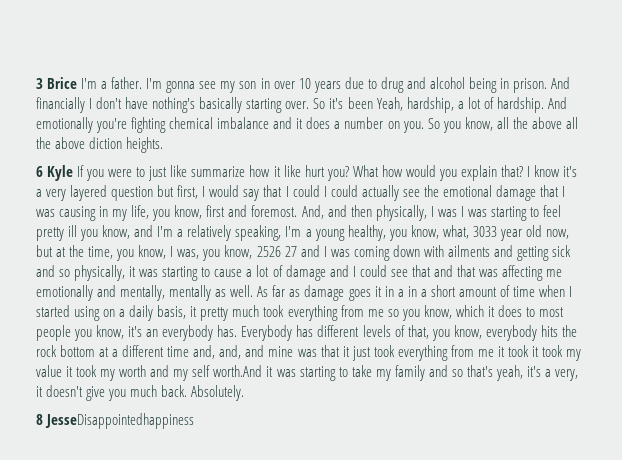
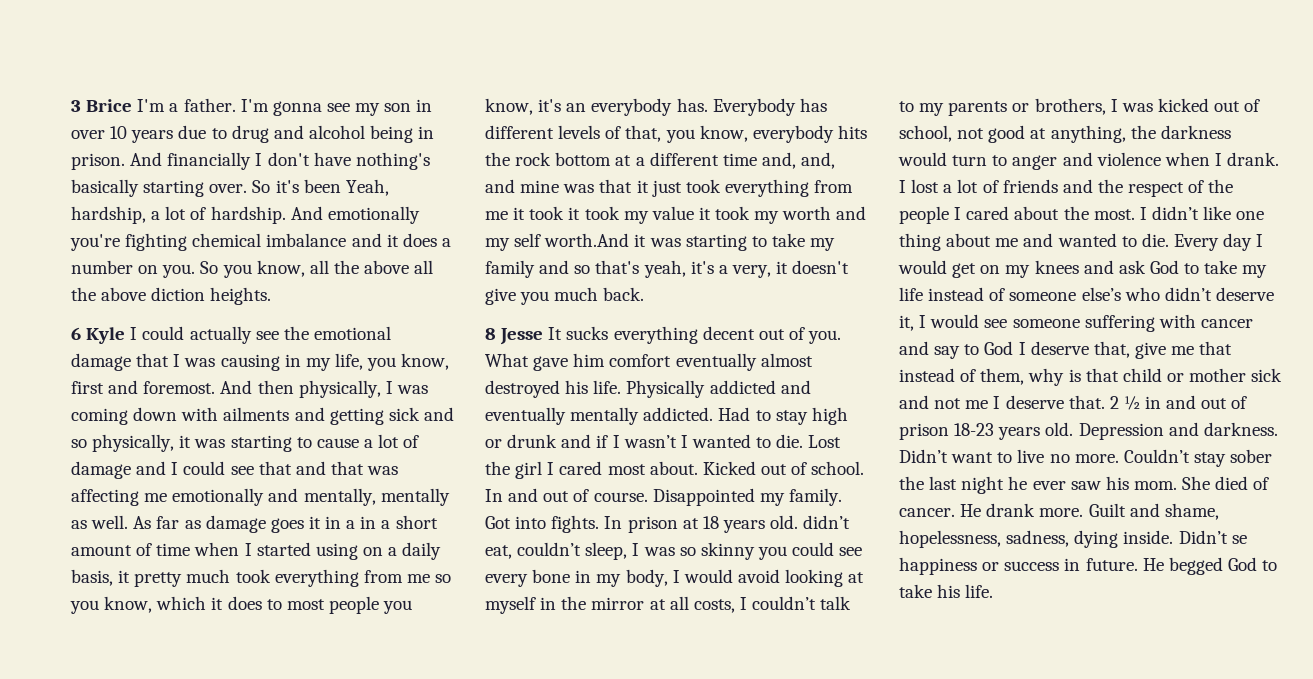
- 6 Kyle If you were to just like summarize how it like hurt you? What how would you explain that? I know it's a very layered question but first, I would say that I could I could actually see the emotional damage that I was causing in my life, you know, first and foremost.
+ 6 Kyle I could actually see the emotional damage that I was causing in my life, you know, first and foremost.
- And, and then physically, I was I was starting to feel pretty ill you know, and I'm a relatively speaking, I'm a young healthy, you know, what, 3033 year old now, but at the time, you know, I was, you know, 2526 27 and I was coming down with ailments and getting sick and so physically, it was starting to cause a lot of damage and I could see that and that was affecting me emotionally and mentally, mentally as well.
+ And then physically, I was coming down with ailments and getting sick and so physically, it was starting to cause a lot of damage and I could see that and that was affecting me emotionally and mentally, mentally as well.
- Absolutely.
- 8 JesseDisappointedhappiness
+ 8 Jesse It sucks everything decent out of you. What gave him comfort eventually almost destroyed his life. Physically addicted and eventually mentally addicted. Had to stay high or drunk and if I wasn’t I wanted to die. Lost the girl I cared most about. Kicked out of school. In and out of course. Disappointed my family. Got into fights. In prison at 18 years old. didn’t eat, couldn’t sleep, I was so skinny you could see every bone in my body, I would avoid looking at myself in the mirror at all costs, I couldn’t talk to my parents or brothers, I was kicked out of school, not good at anything, the darkness would turn to anger and violence when I drank. I lost a lot of friends and the respect of the people I cared about the most. I didn’t like one thing about me and wanted to die. Every day I would get on my knees and ask God to take my life instead of someone else’s who didn’t deserve it, I would see someone suffering with cancer and say to God I deserve that, give me that instead of them, why is that child or mother sick and not me I deserve that. 2 ½ in and out of prison 18-23 years old. Depression and darkness. Didn’t want to live no more. Couldn’t stay sober the last night he ever saw his mom. She died of cancer. He drank more. Guilt and shame, hopelessness, sadness, dying inside. Didn’t se happiness or success in future. He begged God to take his life.

